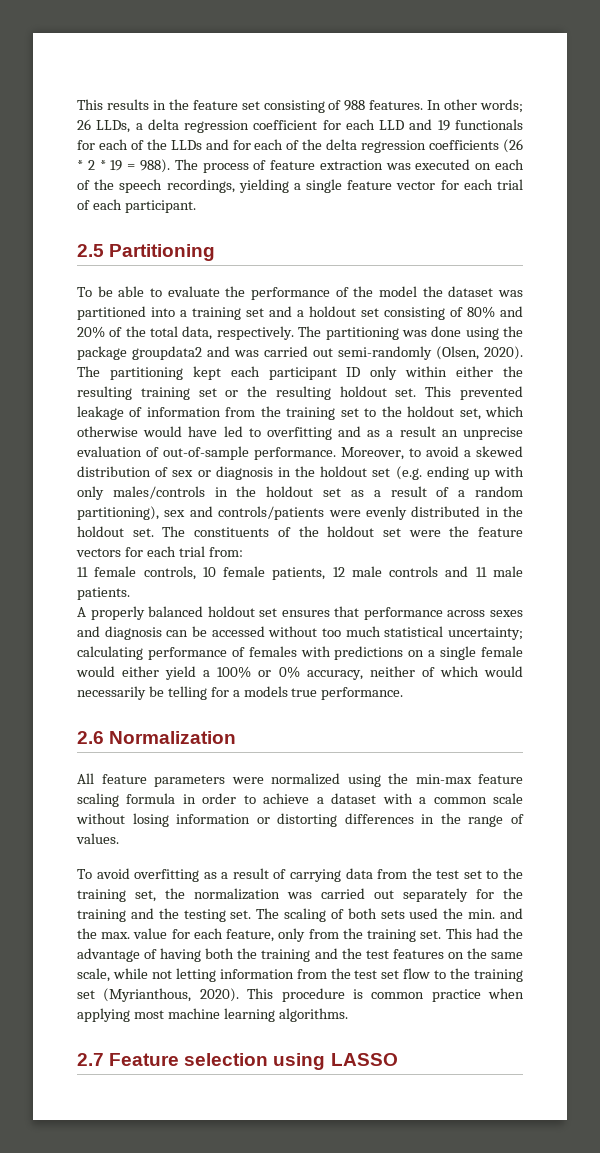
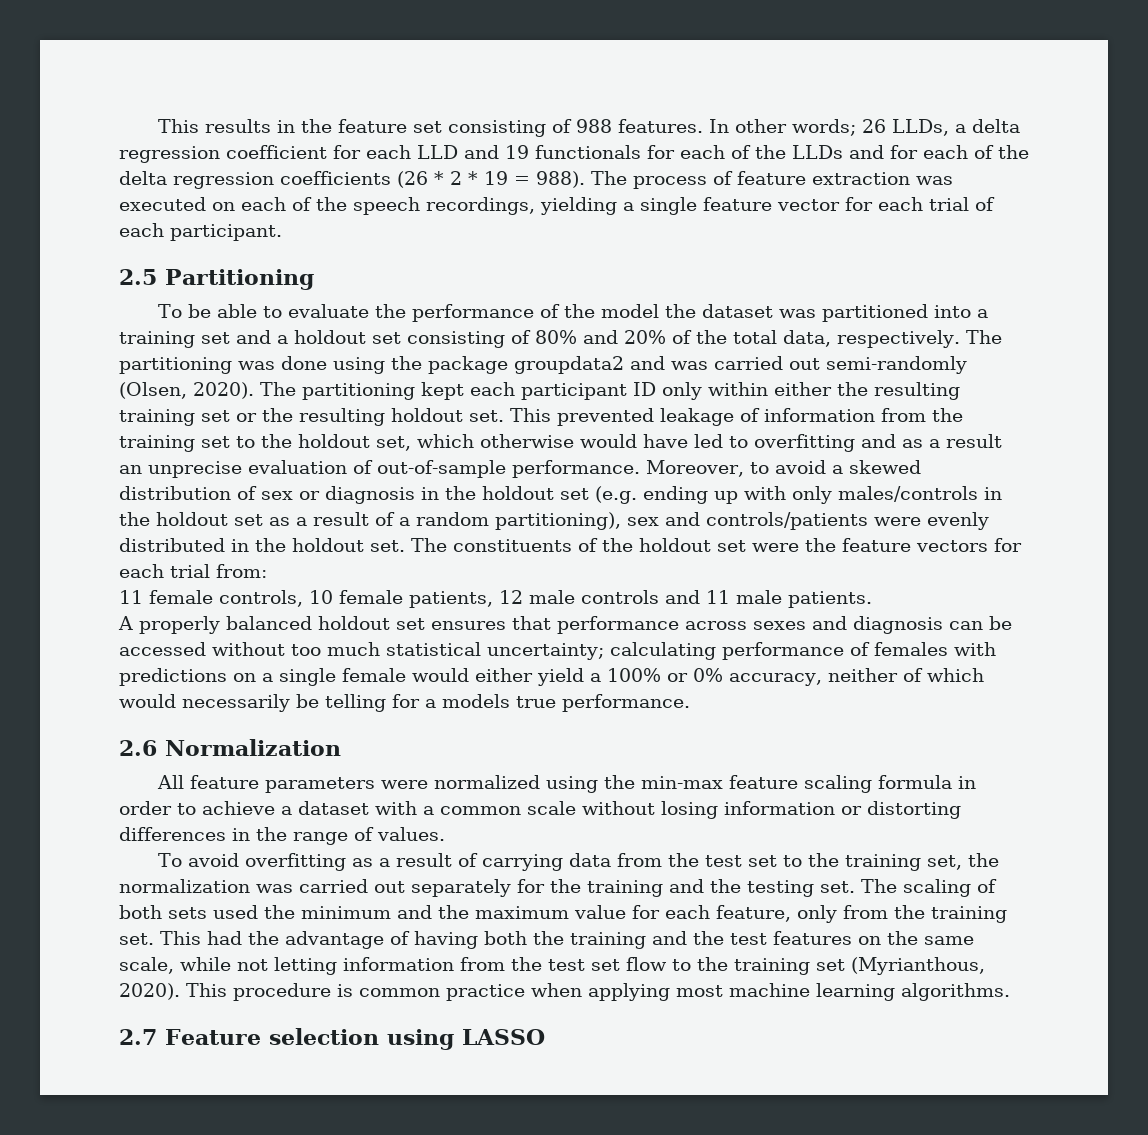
- The scaling of both sets used the min. and the max. value for each feature, only from the training set.
+ The scaling of both sets used the minimum and the maximum value for each feature, only from the training set.

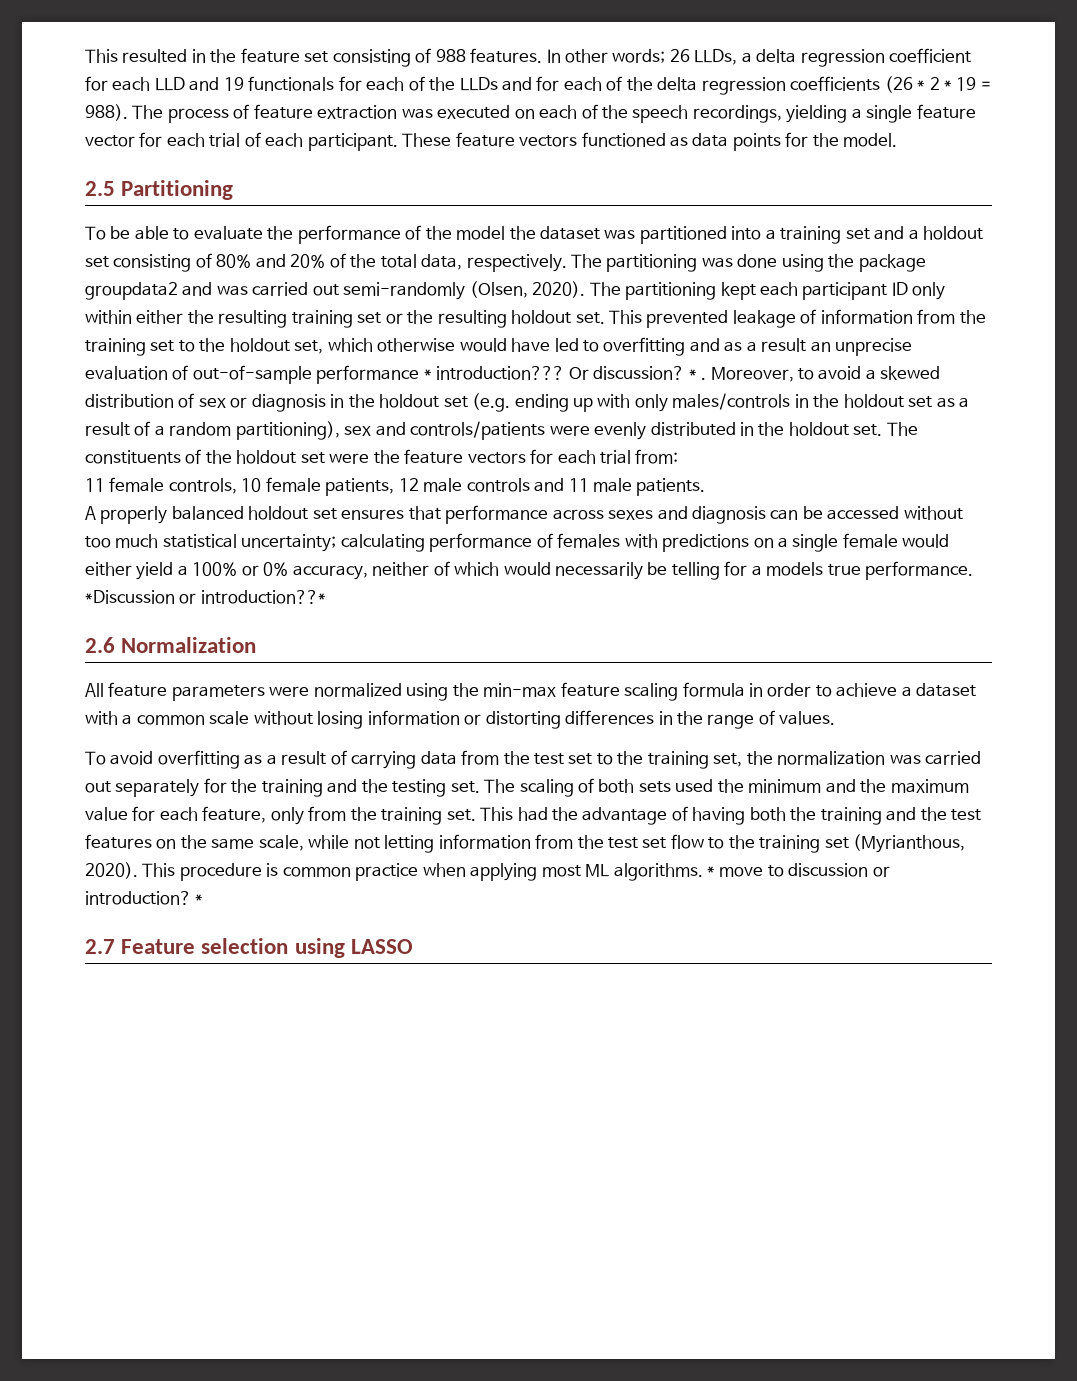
- This results in the feature set consisting of 988 features.
+ This resulted in the feature set consisting of 988 features.
+ These feature vectors functioned as data points for the model.
- This prevented leakage of information from the training set to the holdout set, which otherwise would have led to overfitting and as a result an unprecise evaluation of out-of-sample performance.
+ This prevented leakage of information from the training set to the holdout set, which otherwise would have led to overfitting and as a result an unprecise evaluation of out-of-sample performance * introduction??? Or discussion? * .
+ *Discussion or introduction??*
- This procedure is common practice when applying most machine learning algorithms.
+ This procedure is common practice when applying most ML algorithms. * move to discussion or introduction? *

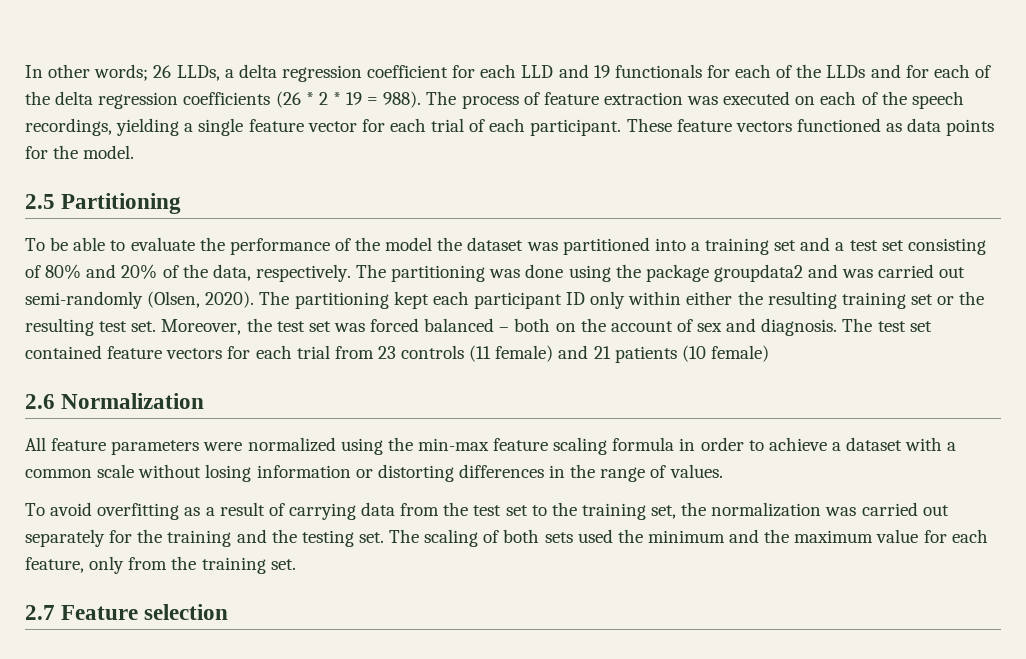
- This resulted in the feature set consisting of 988 features.
- To be able to evaluate the performance of the model the dataset was partitioned into a training set and a holdout set consisting of 80% and 20% of the total data, respectively.
+ To be able to evaluate the performance of the model the dataset was partitioned into a training set and a test set consisting of 80% and 20% of the data, respectively.
- The partitioning kept each participant ID only within either the resulting training set or the resulting holdout set. This prevented leakage of information from the training set to the holdout set, which otherwise would have led to overfitting and as a result an unprecise evaluation of out-of-sample performance * introduction??? Or discussion? * . Moreover, to avoid a skewed distribution of sex or diagnosis in the holdout set (e.g. ending up with only males/controls in the holdout set as a result of a random partitioning), sex and controls/patients were evenly distributed in the holdout set. The constituents of the holdout set were the feature vectors for each trial from:
- 11 female controls, 10 female patients, 12 male controls and 11 male patients.
- A properly balanced holdout set ensures that performance across sexes and diagnosis can be accessed without too much statistical uncertainty; calculating performance of females with predictions on a single female would either yield a 100% or 0% accuracy, neither of which would necessarily be telling for a models true performance. *Discussion or introduction??*
+ The partitioning kept each participant ID only within either the resulting training set or the resulting test set. Moreover, the test set was forced balanced – both on the account of sex and diagnosis. The test set contained feature vectors for each trial from 23 controls (11 female) and 21 patients (10 female)
- This had the advantage of having both the training and the test features on the same scale, while not letting information from the test set flow to the training set (Myrianthous, 2020). This procedure is common practice when applying most ML algorithms. * move to discussion or introduction? *
- 2.7 Feature selection using LASSO
+ 2.7 Feature selection

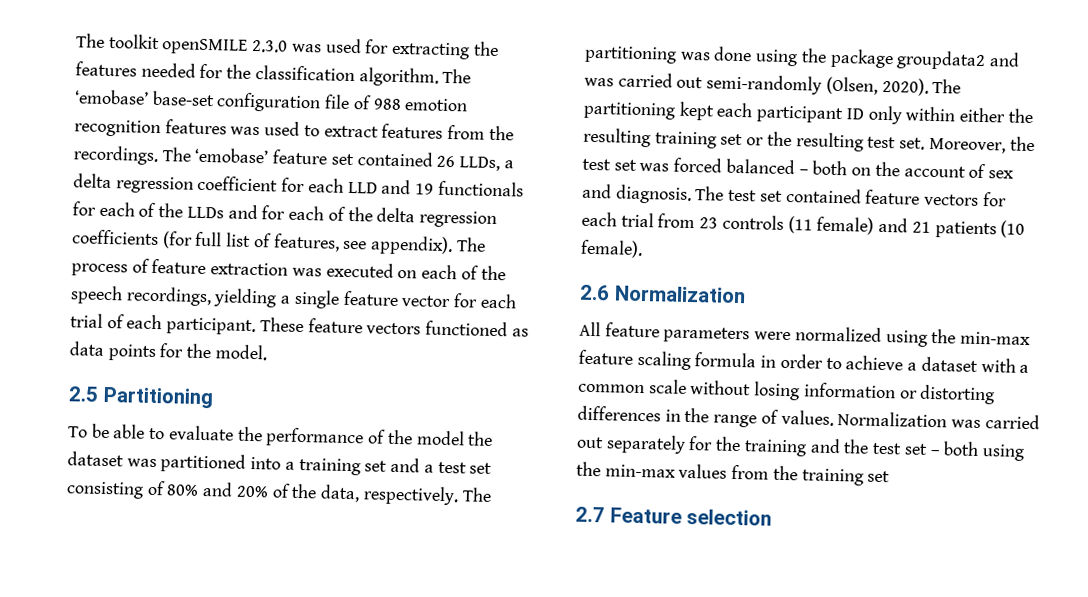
- In other words; 26 LLDs, a delta regression coefficient for each LLD and 19 functionals for each of the LLDs and for each of the delta regression coefficients (26 * 2 * 19 = 988).
+ The toolkit openSMILE 2.3.0 was used for extracting the features needed for the classification algorithm. The ‘emobase’ base-set configuration file of 988 emotion recognition features was used to extract features from the recordings. The ‘emobase’ feature set contained 26 LLDs, a delta regression coefficient for each LLD and 19 functionals for each of the LLDs and for each of the delta regression coefficients (for full list of features, see appendix).
- The test set contained feature vectors for each trial from 23 controls (11 female) and 21 patients (10 female)
+ The test set contained feature vectors for each trial from 23 controls (11 female) and 21 patients (10 female).
- All feature parameters were normalized using the min-max feature scaling formula in order to achieve a dataset with a common scale without losing information or distorting differences in the range of values.
- To avoid overfitting as a result of carrying data from the test set to the training set, the normalization was carried out separately for the training and the testing set. The scaling of both sets used the minimum and the maximum value for each feature, only from the training set.
+ All feature parameters were normalized using the min-max feature scaling formula in order to achieve a dataset with a common scale without losing information or distorting differences in the range of values. Normalization was carried out separately for the training and the test set – both using the min-max values from the training set

